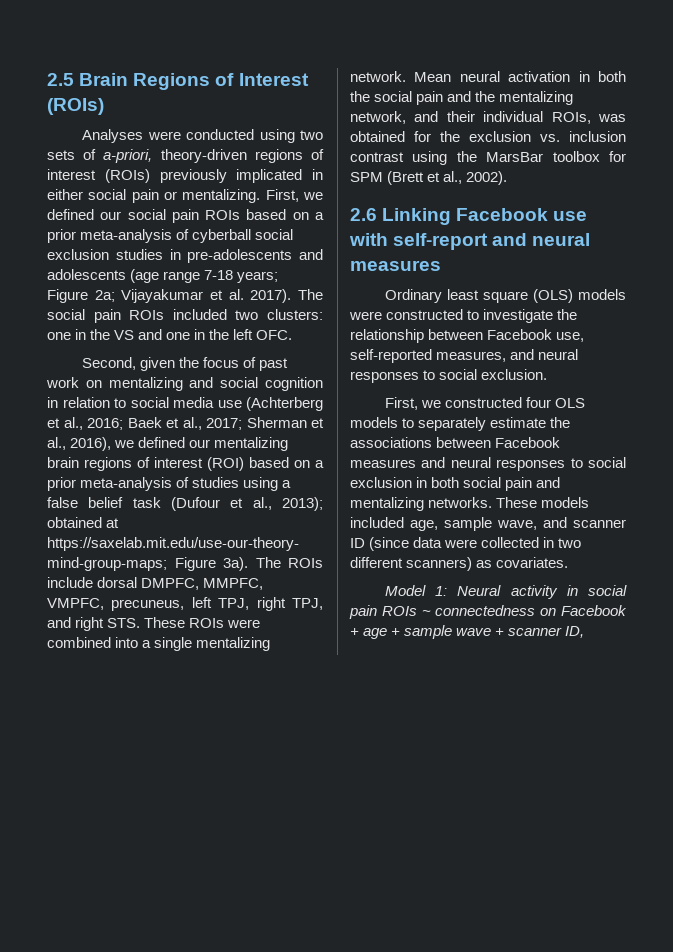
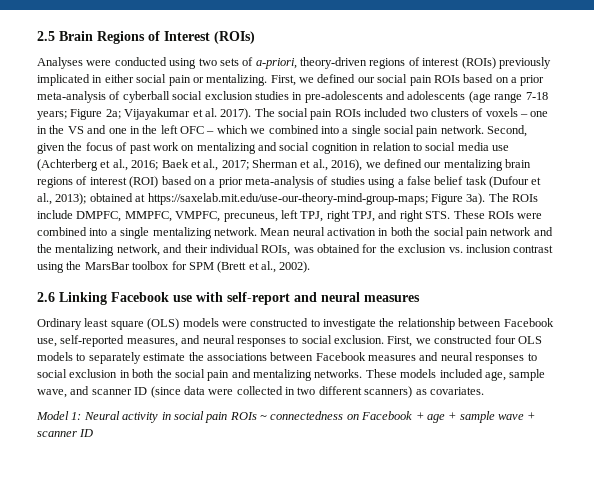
- The social pain ROIs included two clusters: one in the VS and one in the left OFC.
- Second, given the focus of past work on mentalizing and social cognition in relation to social media use (Achterberg et al., 2016;
+ The social pain ROIs included two clusters of voxels – one in the VS and one in the left OFC – which we combined into a single social pain network. Second, given the focus of past work on mentalizing and social cognition in relation to social media use (Achterberg et al., 2016;
- The ROIs include dorsal DMPFC, MMPFC, VMPFC, precuneus, left TPJ, right TPJ, and right STS. These ROIs were combined into a single mentalizing network.
+ The ROIs include DMPFC, MMPFC, VMPFC, precuneus, left TPJ, right TPJ, and right STS. These ROIs were combined into a single mentalizing network.
- Mean neural activation in both the social pain and the mentalizing network, and their individual ROIs, was obtained for the exclusion vs. inclusion contrast using the MarsBar toolbox for SPM (Brett et al., 2002).
+ Mean neural activation in both the social pain network and the mentalizing network, and their individual ROIs, was obtained for the exclusion vs. inclusion contrast using the MarsBar toolbox for SPM (Brett et al., 2002).
- Ordinary least square (OLS) models were constructed to investigate the relationship between Facebook use, self-reported measures, and neural responses to social exclusion.
- First, we constructed four OLS models to separately estimate the associations between Facebook measures and neural responses to social exclusion in both social pain and mentalizing networks.
+ Ordinary least square (OLS) models were constructed to investigate the relationship between Facebook use, self-reported measures, and neural responses to social exclusion. First, we constructed four OLS models to separately estimate the associations between Facebook measures and neural responses to social exclusion in both the social pain and mentalizing networks.
- Model 1: Neural activity in social pain ROIs ~ connectedness on Facebook + age + sample wave + scanner ID,
+ Model 1: Neural activity in social pain ROIs ~ connectedness on Facebook + age + sample wave + scanner ID

